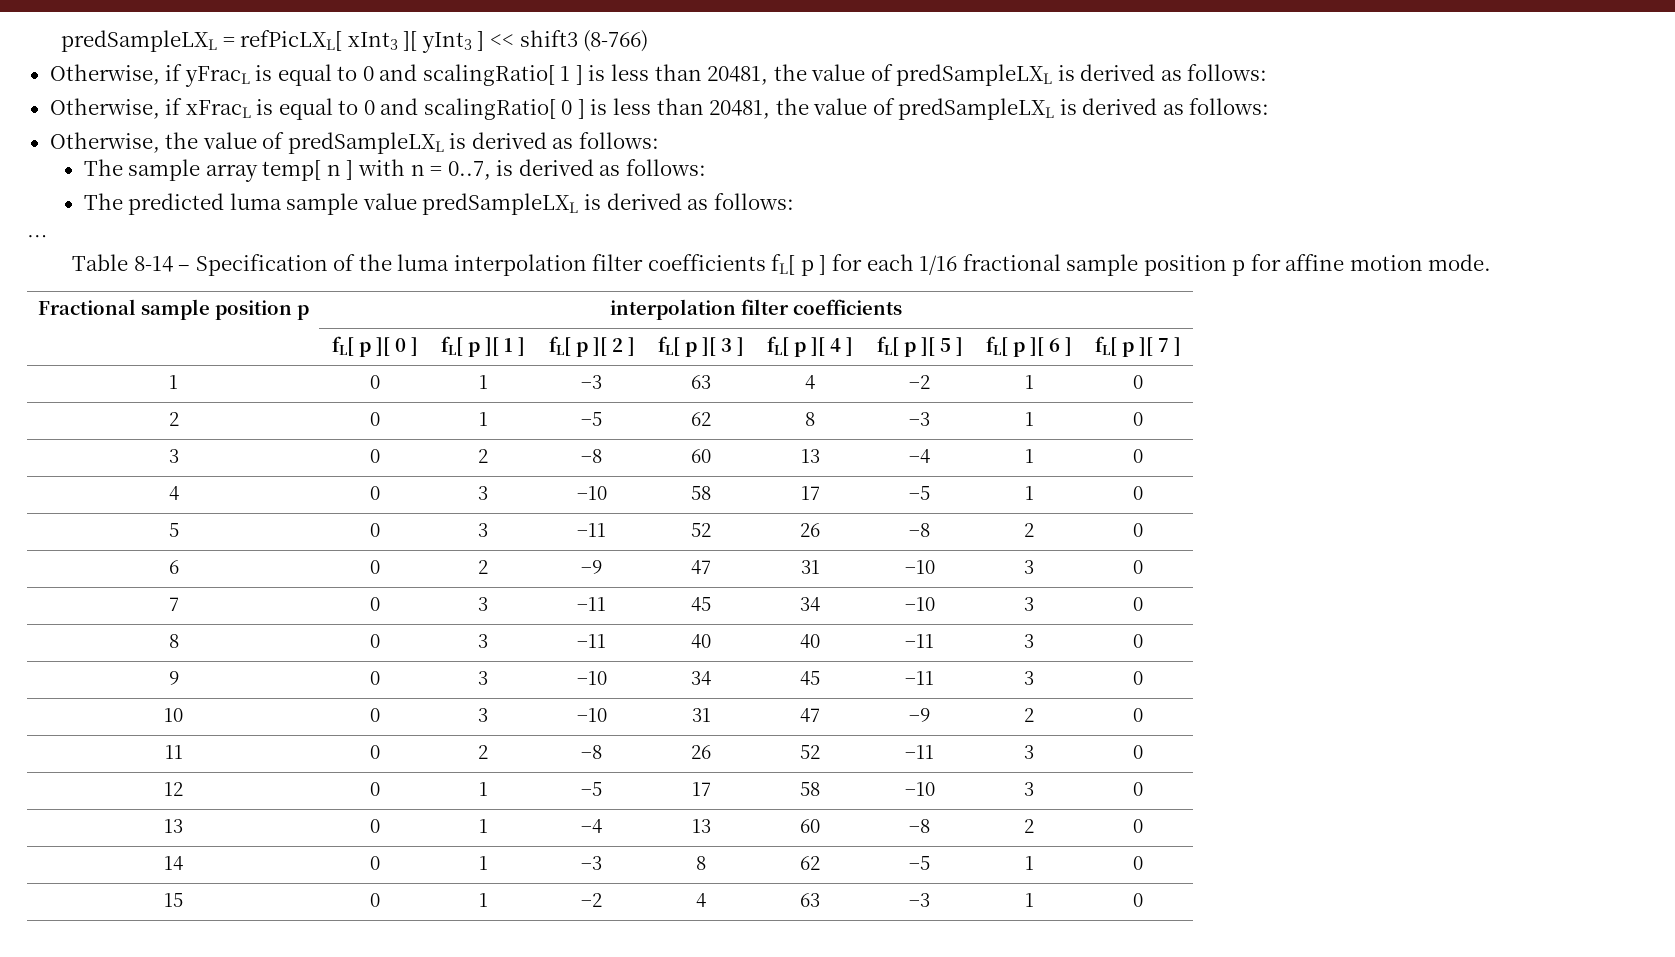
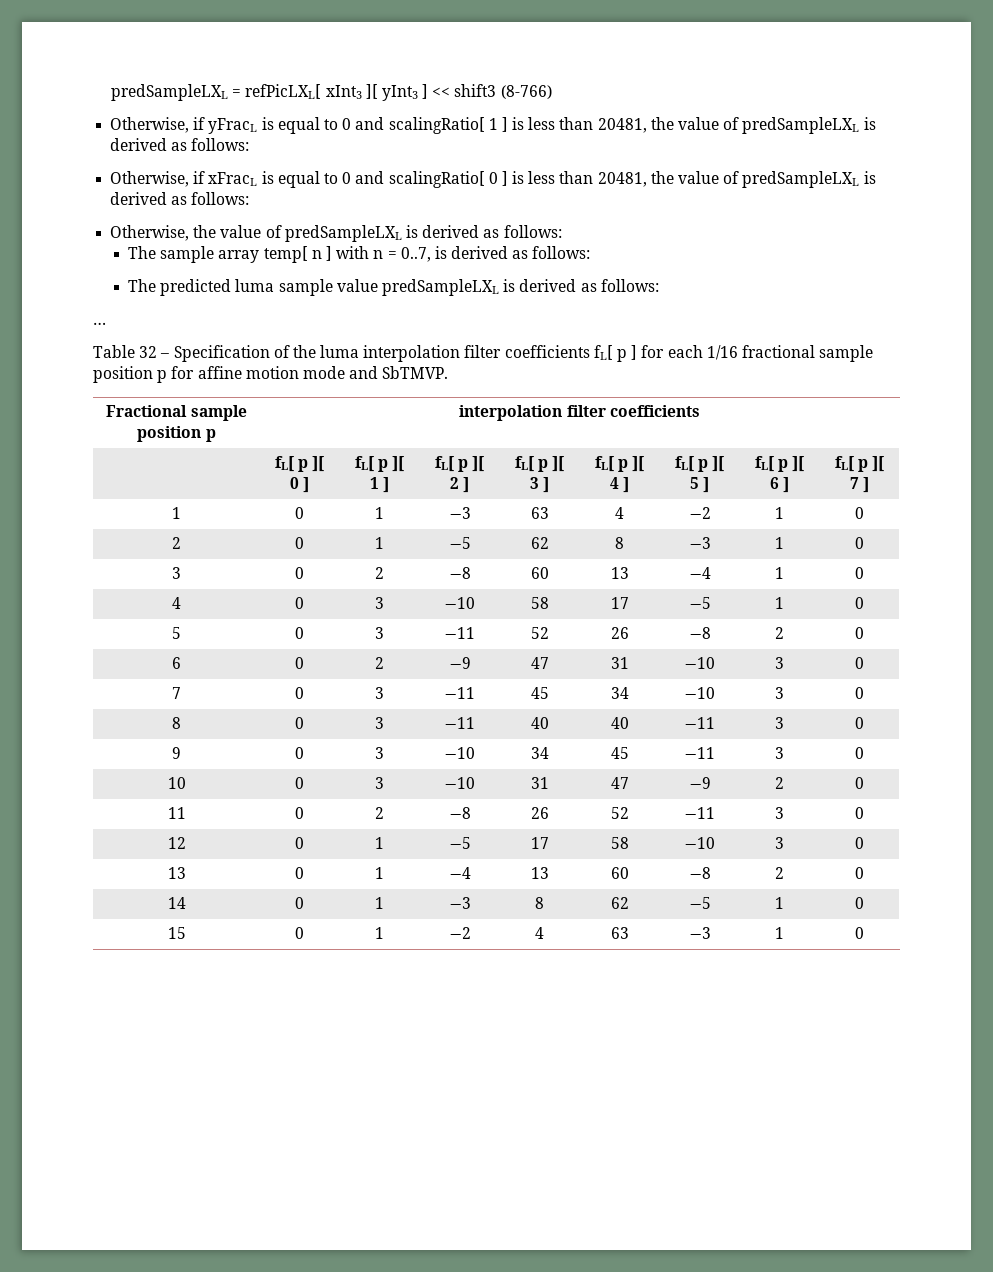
- Table 8-14 – Specification of the luma interpolation filter coefficients fL[ p ] for each 1/16 fractional sample position p for affine motion mode.
+ Table 32 – Specification of the luma interpolation filter coefficients fL[ p ] for each 1/16 fractional sample position p for affine motion mode and SbTMVP.

